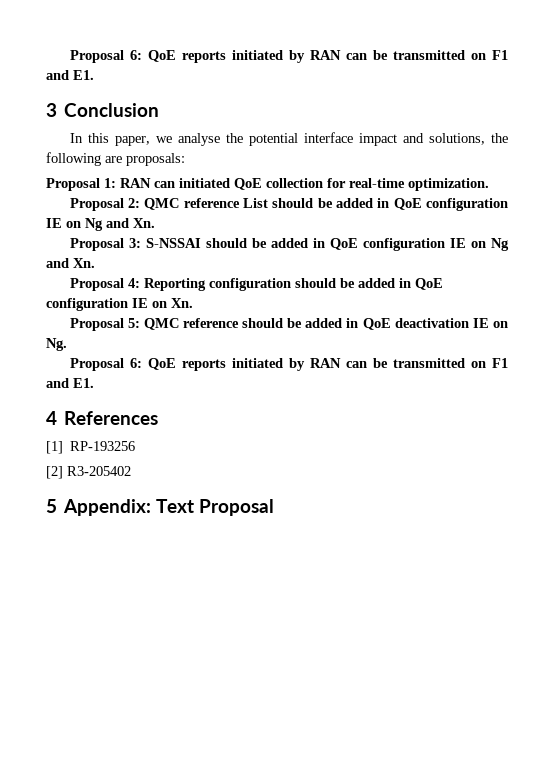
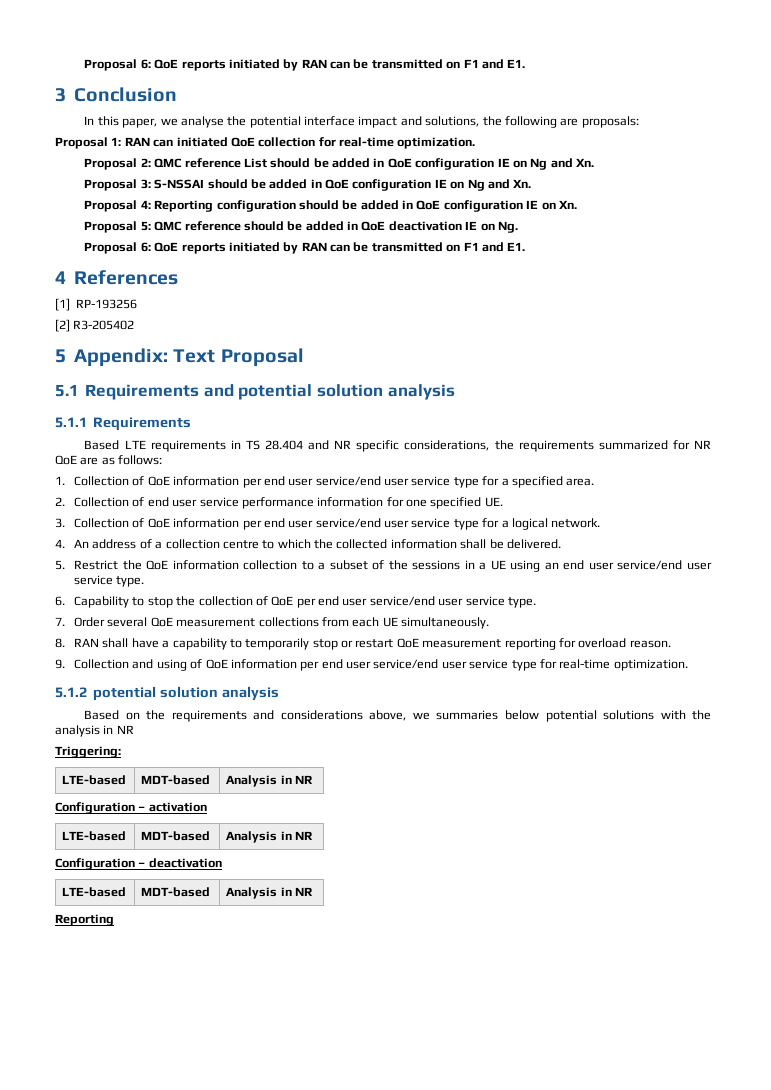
+ 5.1 Requirements and potential solution analysis
+ 5.1.1 Requirements
+ Based LTE requirements in TS 28.404 and NR specific considerations, the requirements summarized for NR QoE are as follows:
+ 1. Collection of QoE information per end user service/end user service type for a specified area.
+ 2. Collection of end user service performance information for one specified UE.
+ 3. Collection of QoE information per end user service/end user service type for a logical network.
+ 4. An address of a collection centre to which the collected information shall be delivered.
+ 5. Restrict the QoE information collection to a subset of the sessions in a UE using an end user service/end user service type.
+ 6. Capability to stop the collection of QoE per end user service/end user service type.
+ 7. Order several QoE measurement collections from each UE simultaneously.
+ 8. RAN shall have a capability to temporarily stop or restart QoE measurement reporting for overload reason.
+ 9. Collection and using of QoE information per end user service/end user service type for real-time optimization.
+ 5.1.2 potential solution analysis
+ Based on the requirements and considerations above, we summaries below potential solutions with the analysis in NR
+ Triggering:
+ LTE-based | MDT-based | Analysis in NR
+ Configuration – activation
+ LTE-based | MDT-based | Analysis in NR
+ Configuration – deactivation
+ LTE-based | MDT-based | Analysis in NR
+ Reporting

